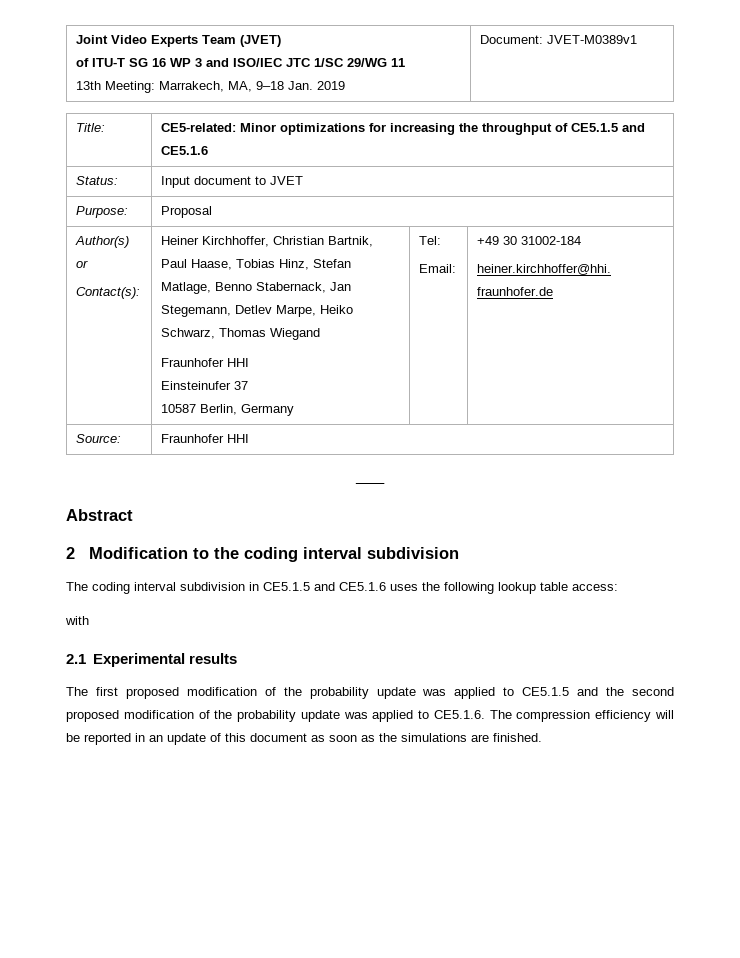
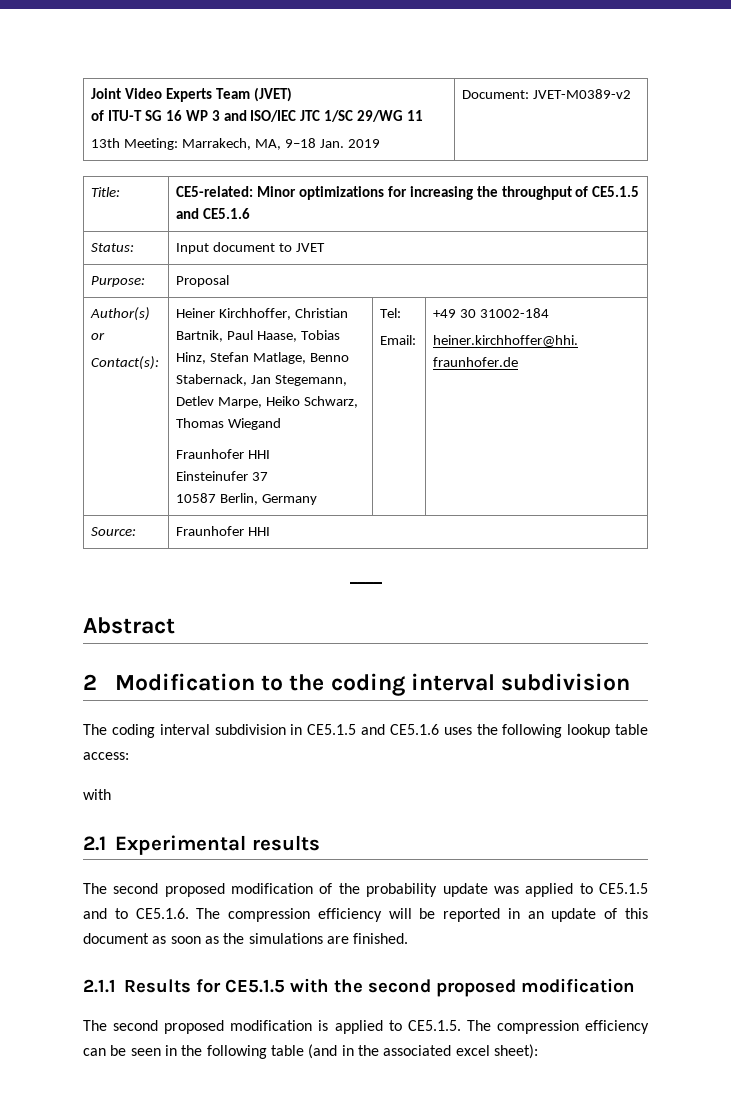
  Joint Video Experts Team (JVET)
  of ITU-T SG 16 WP 3 and ISO/IEC JTC 1/SC 29/WG 11
- 13th Meeting: Marrakech, MA, 9–18 Jan. 2019 | Document: JVET-M0389v1
+ 13th Meeting: Marrakech, MA, 9–18 Jan. 2019 | Document: JVET-M0389-v2
- The first proposed modification of the probability update was applied to CE5.1.5 and the second proposed modification of the probability update was applied to CE5.1.6. The compression efficiency will be reported in an update of this document as soon as the simulations are finished.
+ The second proposed modification of the probability update was applied to CE5.1.5 and to CE5.1.6. The compression efficiency will be reported in an update of this document as soon as the simulations are finished.
+ 2.1.1 Results for CE5.1.5 with the second proposed modification
+ The second proposed modification is applied to CE5.1.5. The compression efficiency can be seen in the following table (and in the associated excel sheet):

